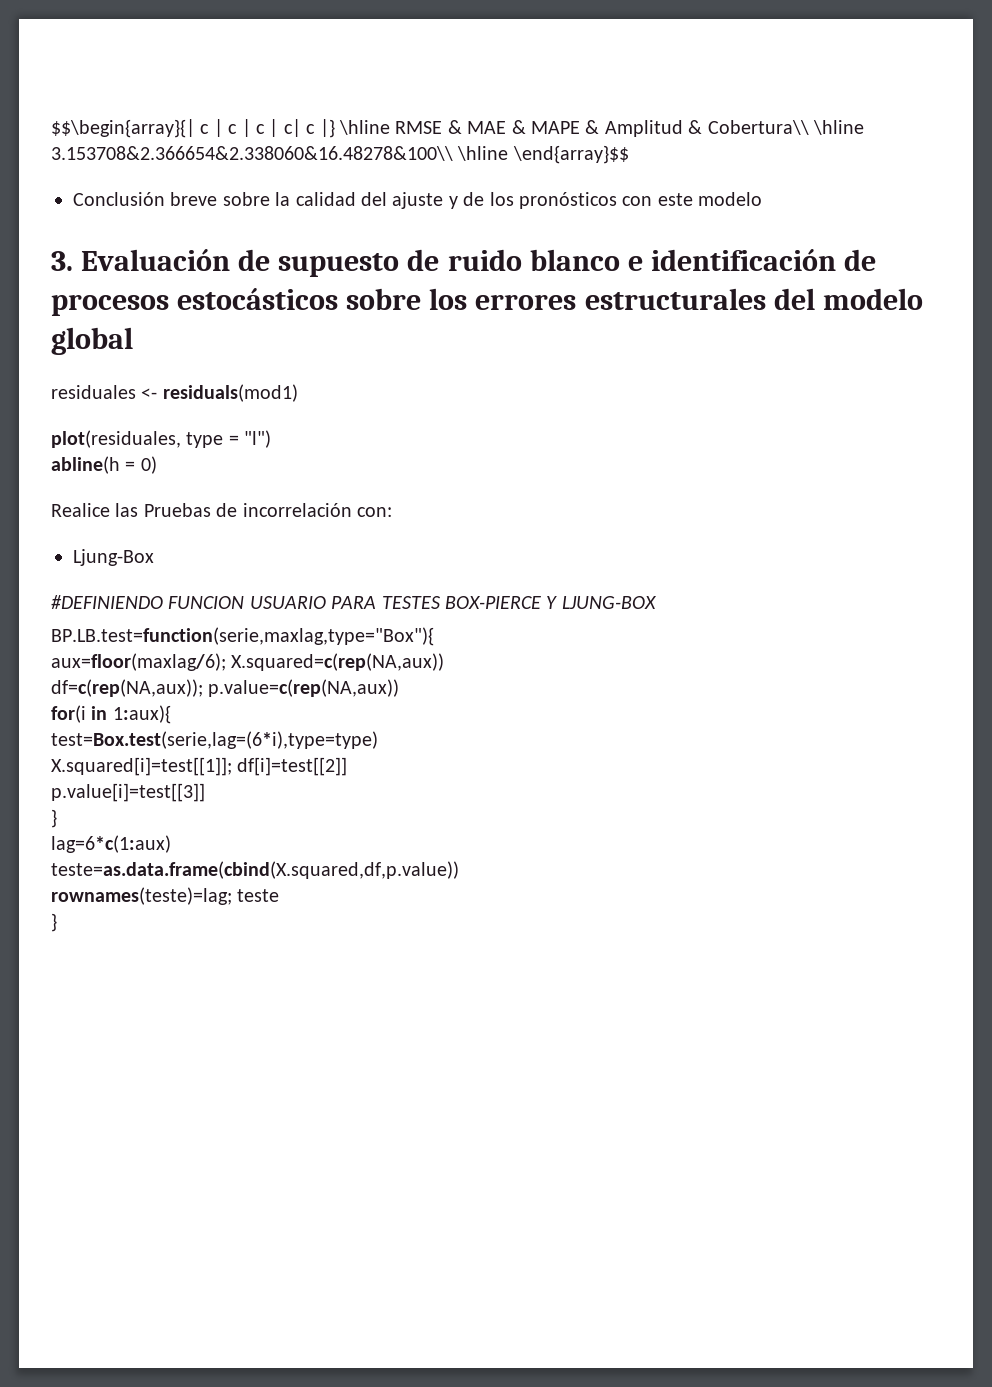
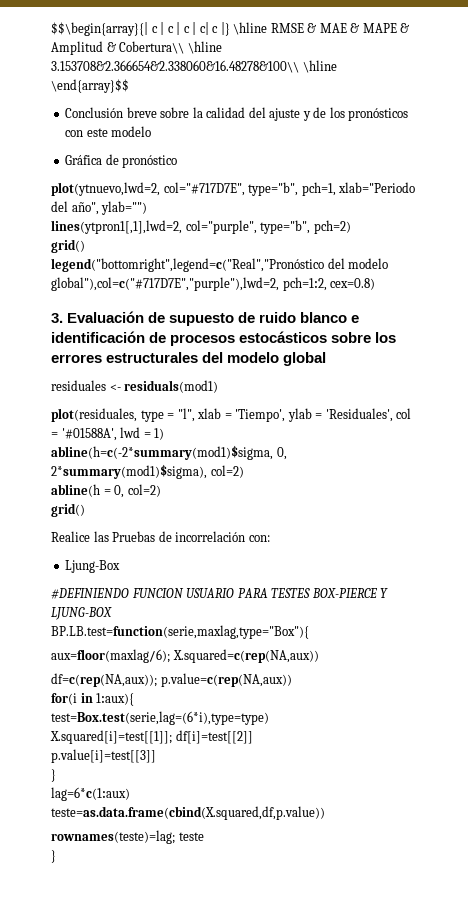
+ Gráfica de pronóstico
+ plot(ytnuevo,lwd=2, col="#717D7E", type="b", pch=1, xlab="Periodo del año", ylab="")
+ lines(ytpron1[,1],lwd=2, col="purple", type="b", pch=2)
+ grid()
+ legend("bottomright",legend=c("Real","Pronóstico del modelo global"),col=c("#717D7E","purple"),lwd=2, pch=1:2, cex=0.8)
- plot(residuales, type = "l")
+ plot(residuales, type = "l", xlab = 'Tiempo', ylab = 'Residuales', col = '#01588A', lwd = 1)
+ abline(h=c(-2*summary(mod1)$sigma, 0, 2*summary(mod1)$sigma), col=2)
- abline(h = 0)
+ abline(h = 0, col=2)
+ grid()

